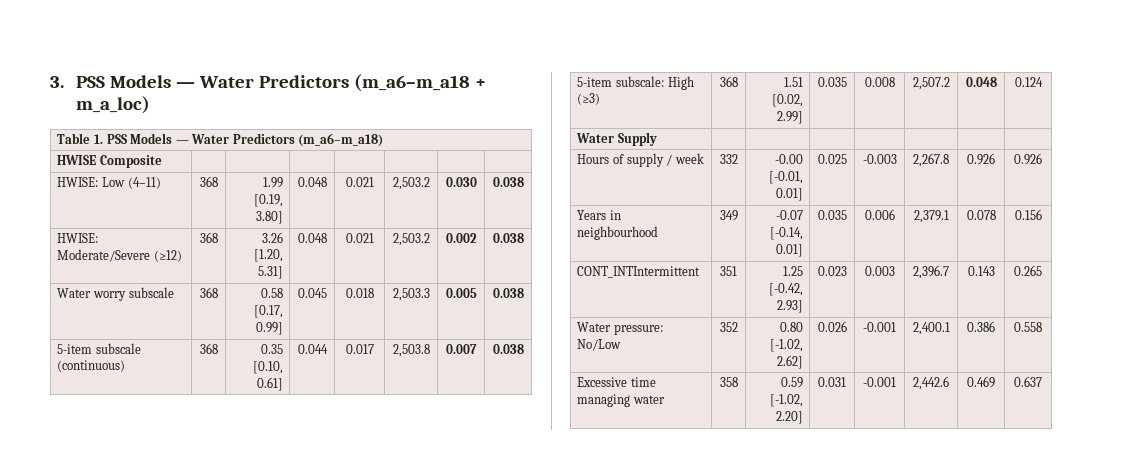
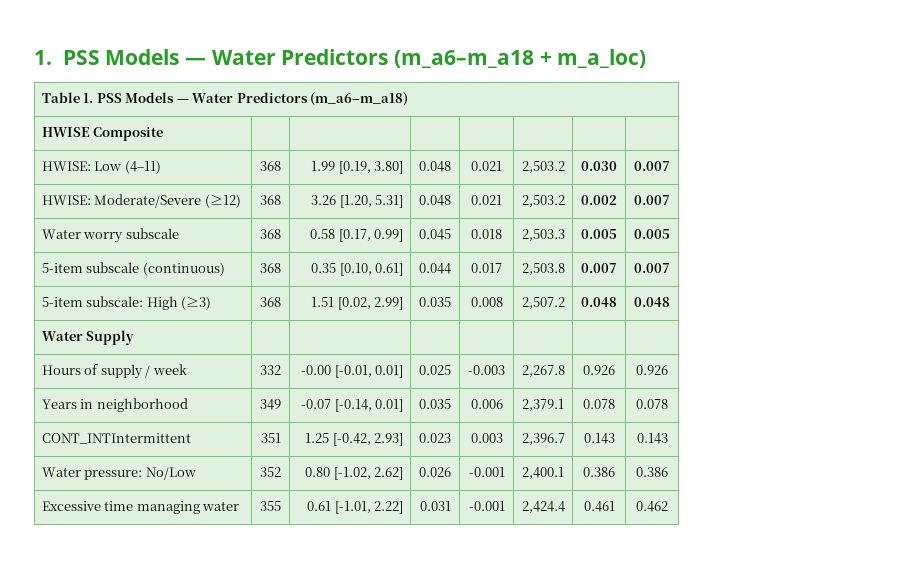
- 3. PSS Models — Water Predictors (m_a6–m_a18 + m_a_loc)
+ 1. PSS Models — Water Predictors (m_a6–m_a18 + m_a_loc)
- HWISE: Low (4–11) | 368 | 1.99 [0.19, 3.80] | 0.048 | 0.021 | 2,503.2 | 0.030 | 0.038
+ HWISE: Low (4–11) | 368 | 1.99 [0.19, 3.80] | 0.048 | 0.021 | 2,503.2 | 0.030 | 0.007
- HWISE: Moderate/Severe (≥12) | 368 | 3.26 [1.20, 5.31] | 0.048 | 0.021 | 2,503.2 | 0.002 | 0.038
+ HWISE: Moderate/Severe (≥12) | 368 | 3.26 [1.20, 5.31] | 0.048 | 0.021 | 2,503.2 | 0.002 | 0.007
- Water worry subscale | 368 | 0.58 [0.17, 0.99] | 0.045 | 0.018 | 2,503.3 | 0.005 | 0.038
+ Water worry subscale | 368 | 0.58 [0.17, 0.99] | 0.045 | 0.018 | 2,503.3 | 0.005 | 0.005
- 5-item subscale (continuous) | 368 | 0.35 [0.10, 0.61] | 0.044 | 0.017 | 2,503.8 | 0.007 | 0.038
+ 5-item subscale (continuous) | 368 | 0.35 [0.10, 0.61] | 0.044 | 0.017 | 2,503.8 | 0.007 | 0.007
- 5-item subscale: High (≥3) | 368 | 1.51 [0.02, 2.99] | 0.035 | 0.008 | 2,507.2 | 0.048 | 0.124
+ 5-item subscale: High (≥3) | 368 | 1.51 [0.02, 2.99] | 0.035 | 0.008 | 2,507.2 | 0.048 | 0.048
- Years in neighbourhood | 349 | -0.07 [-0.14, 0.01] | 0.035 | 0.006 | 2,379.1 | 0.078 | 0.156
+ Years in neighborhood | 349 | -0.07 [-0.14, 0.01] | 0.035 | 0.006 | 2,379.1 | 0.078 | 0.078
- CONT_INTIntermittent | 351 | 1.25 [-0.42, 2.93] | 0.023 | 0.003 | 2,396.7 | 0.143 | 0.265
+ CONT_INTIntermittent | 351 | 1.25 [-0.42, 2.93] | 0.023 | 0.003 | 2,396.7 | 0.143 | 0.143
- Water pressure: No/Low | 352 | 0.80 [-1.02, 2.62] | 0.026 | -0.001 | 2,400.1 | 0.386 | 0.558
+ Water pressure: No/Low | 352 | 0.80 [-1.02, 2.62] | 0.026 | -0.001 | 2,400.1 | 0.386 | 0.386
- Excessive time managing water | 358 | 0.59 [-1.02, 2.20] | 0.031 | -0.001 | 2,442.6 | 0.469 | 0.637
+ Excessive time managing water | 355 | 0.61 [-1.01, 2.22] | 0.031 | -0.001 | 2,424.4 | 0.461 | 0.462

